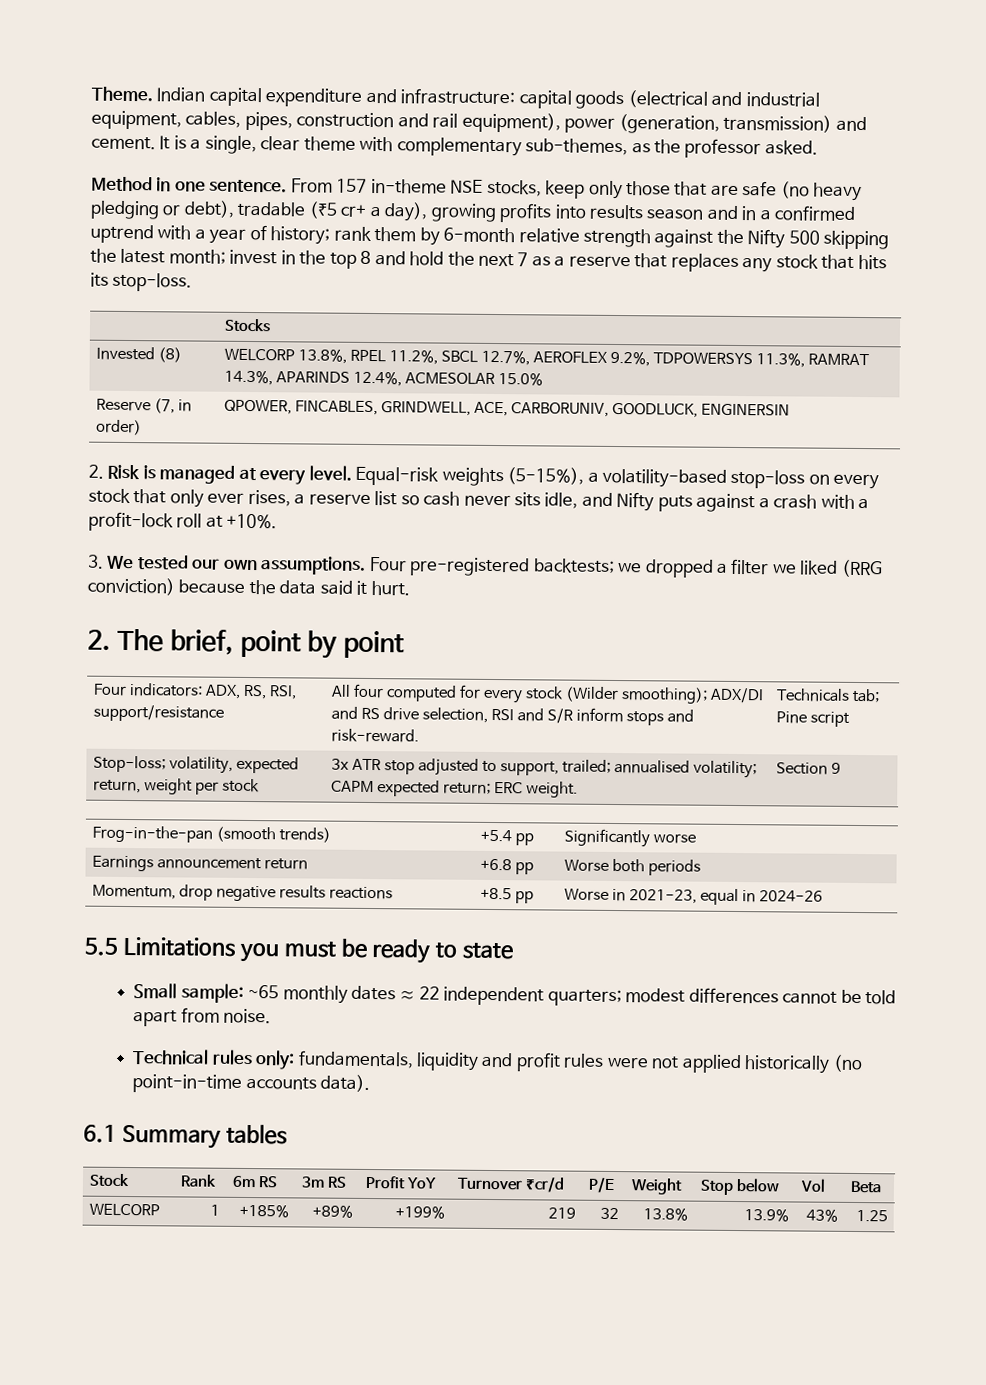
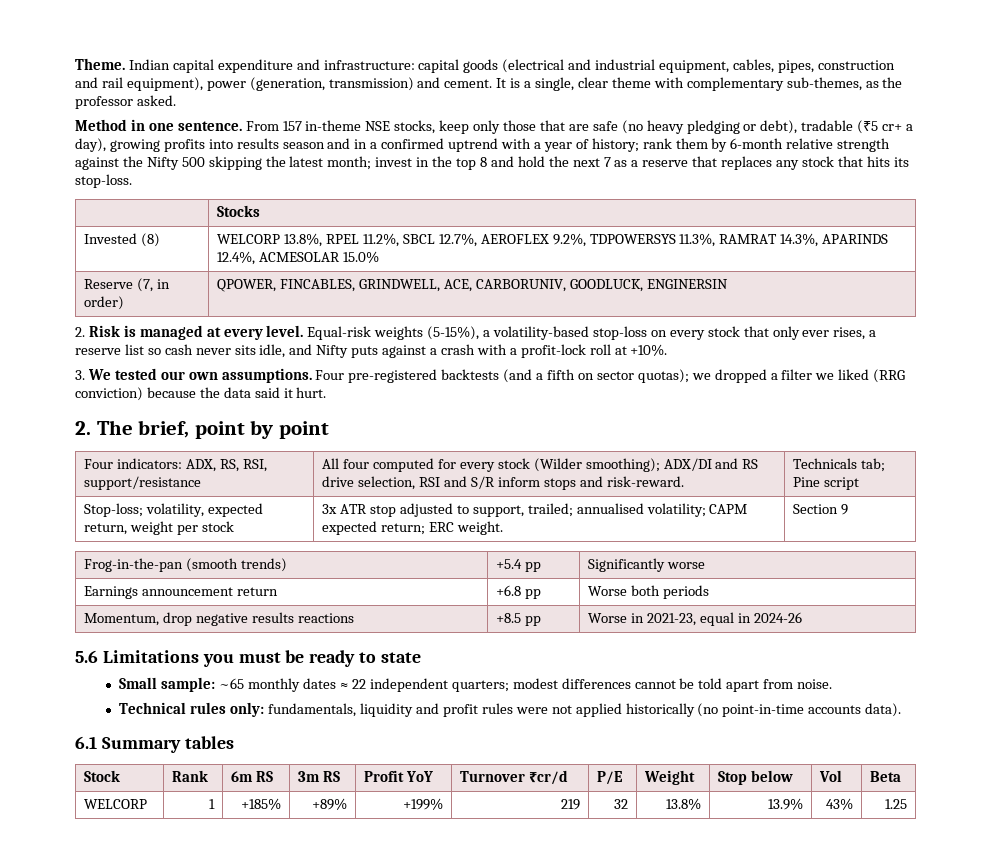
- Four pre-registered backtests; we dropped a filter we liked (RRG conviction) because the data said it hurt.
+ Four pre-registered backtests (and a fifth on sector quotas); we dropped a filter we liked (RRG conviction) because the data said it hurt.
- 5.5 Limitations you must be ready to state
+ 5.6 Limitations you must be ready to state

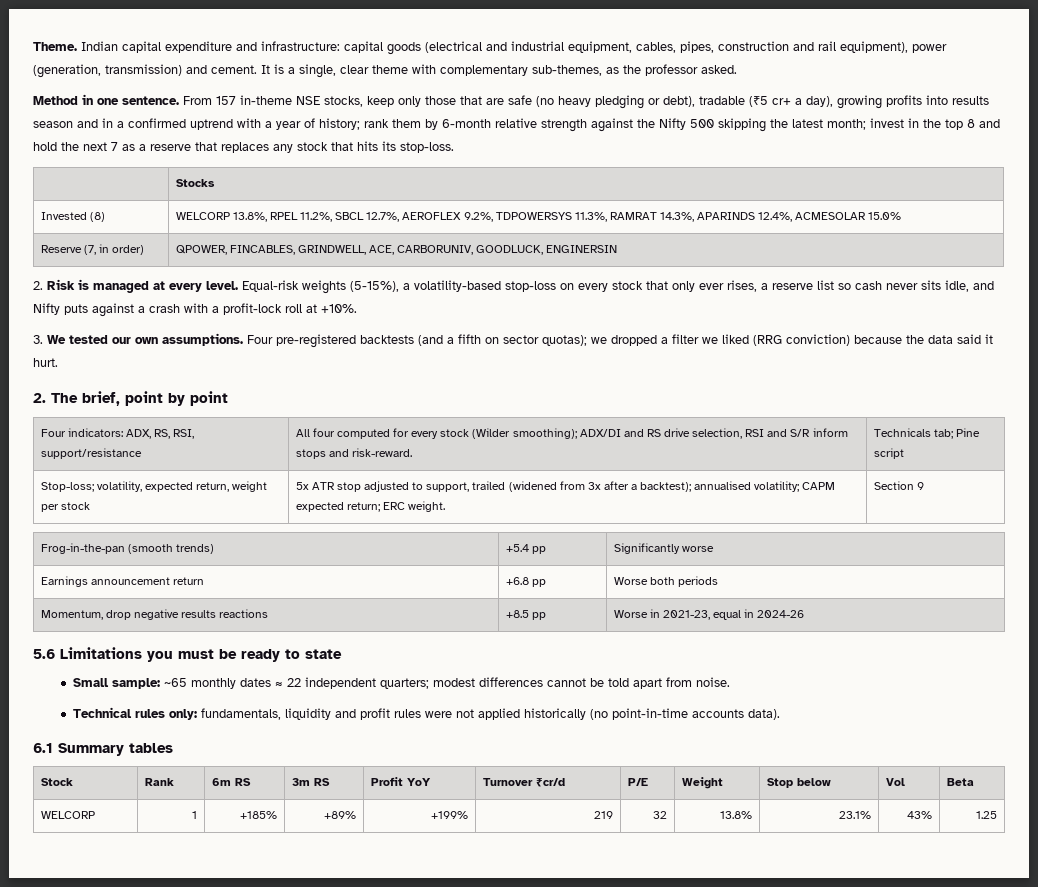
- Stop-loss; volatility, expected return, weight per stock | 3x ATR stop adjusted to support, trailed; annualised volatility; CAPM expected return; ERC weight. | Section 9
+ Stop-loss; volatility, expected return, weight per stock | 5x ATR stop adjusted to support, trailed (widened from 3x after a backtest); annualised volatility; CAPM expected return; ERC weight. | Section 9
- WELCORP | 1 | +185% | +89% | +199% | 219 | 32 | 13.8% | 13.9% | 43% | 1.25
+ WELCORP | 1 | +185% | +89% | +199% | 219 | 32 | 13.8% | 23.1% | 43% | 1.25

